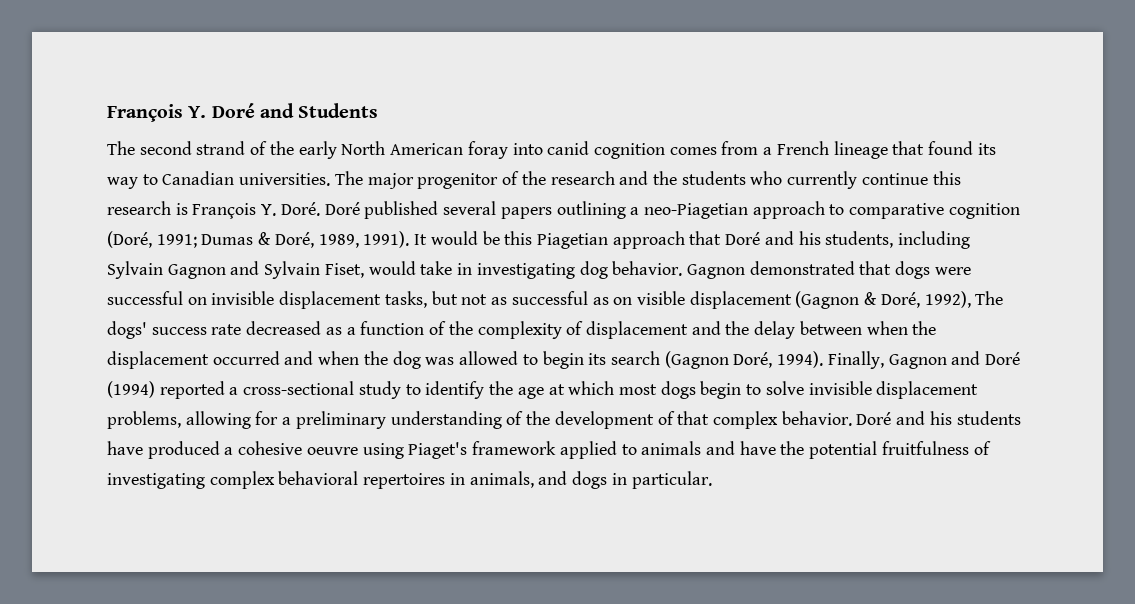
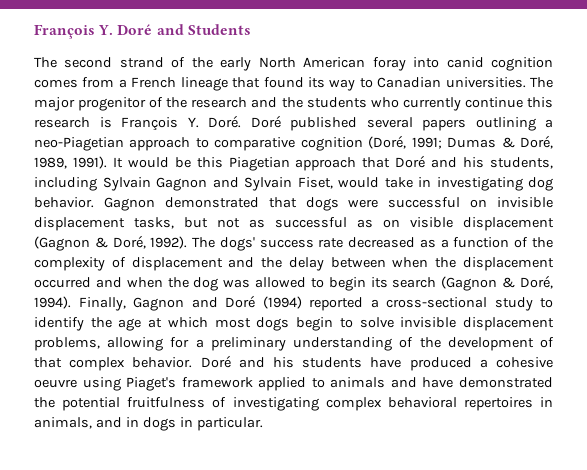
- Gagnon demonstrated that dogs were successful on invisible displacement tasks, but not as successful as on visible displacement (Gagnon & Doré, 1992), The dogs' success rate decreased as a function of the complexity of displacement and the delay between when the displacement occurred and when the dog was allowed to begin its search (Gagnon Doré, 1994).
+ Gagnon demonstrated that dogs were successful on invisible displacement tasks, but not as successful as on visible displacement (Gagnon & Doré, 1992). The dogs' success rate decreased as a function of the complexity of displacement and the delay between when the displacement occurred and when the dog was allowed to begin its search (Gagnon & Doré, 1994).
- Doré and his students have produced a cohesive oeuvre using Piaget's framework applied to animals and have the potential fruitfulness of investigating complex behavioral repertoires in animals, and dogs in particular.
+ Doré and his students have produced a cohesive oeuvre using Piaget's framework applied to animals and have demonstrated the potential fruitfulness of investigating complex behavioral repertoires in animals, and in dogs in particular.

